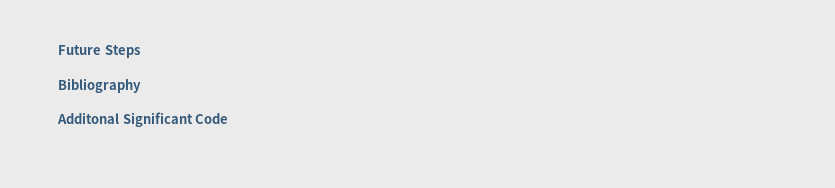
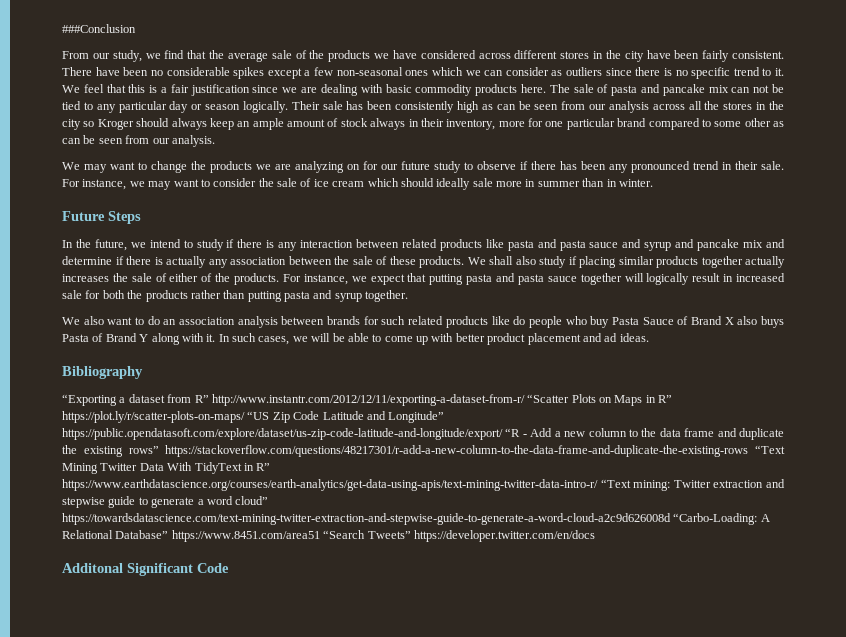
+ ###Conclusion
+ From our study, we find that the average sale of the products we have considered across different stores in the city have been fairly consistent. There have been no considerable spikes except a few non-seasonal ones which we can consider as outliers since there is no specific trend to it. We feel that this is a fair justification since we are dealing with basic commodity products here. The sale of pasta and pancake mix can not be tied to any particular day or season logically. Their sale has been consistently high as can be seen from our analysis across all the stores in the city so Kroger should always keep an ample amount of stock always in their inventory, more for one particular brand compared to some other as can be seen from our analysis.
+ We may want to change the products we are analyzing on for our future study to observe if there has been any pronounced trend in their sale. For instance, we may want to consider the sale of ice cream which should ideally sale more in summer than in winter.
  Future Steps
+ In the future, we intend to study if there is any interaction between related products like pasta and pasta sauce and syrup and pancake mix and determine if there is actually any association between the sale of these products. We shall also study if placing similar products together actually increases the sale of either of the products. For instance, we expect that putting pasta and pasta sauce together will logically result in increased sale for both the products rather than putting pasta and syrup together.
+ We also want to do an association analysis between brands for such related products like do people who buy Pasta Sauce of Brand X also buys Pasta of Brand Y along with it. In such cases, we will be able to come up with better product placement and ad ideas.
  Bibliography
+ “Exporting a dataset from R” http://www.instantr.com/2012/12/11/exporting-a-dataset-from-r/ “Scatter Plots on Maps in R” https://plot.ly/r/scatter-plots-on-maps/ “US Zip Code Latitude and Longitude” https://public.opendatasoft.com/explore/dataset/us-zip-code-latitude-and-longitude/export/ “R - Add a new column to the data frame and duplicate the existing rows” https://stackoverflow.com/questions/48217301/r-add-a-new-column-to-the-data-frame-and-duplicate-the-existing-rows “Text Mining Twitter Data With TidyText in R” https://www.earthdatascience.org/courses/earth-analytics/get-data-using-apis/text-mining-twitter-data-intro-r/ “Text mining: Twitter extraction and stepwise guide to generate a word cloud” https://towardsdatascience.com/text-mining-twitter-extraction-and-stepwise-guide-to-generate-a-word-cloud-a2c9d626008d “Carbo-Loading: A Relational Database” https://www.8451.com/area51 “Search Tweets” https://developer.twitter.com/en/docs

